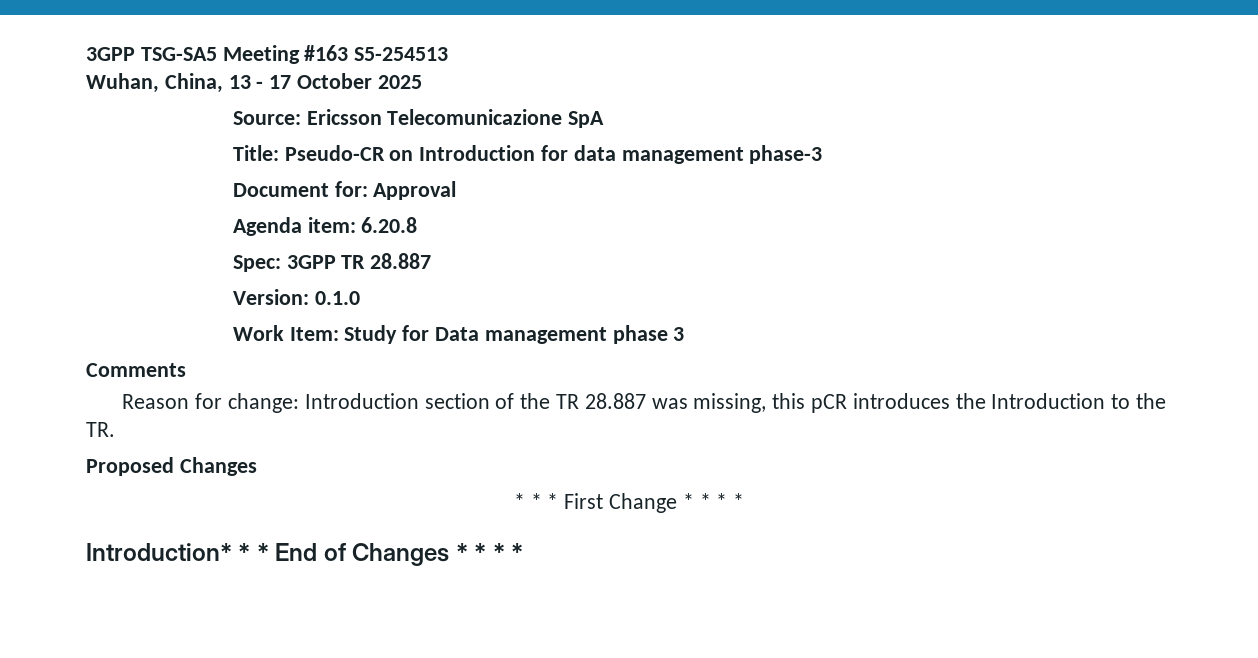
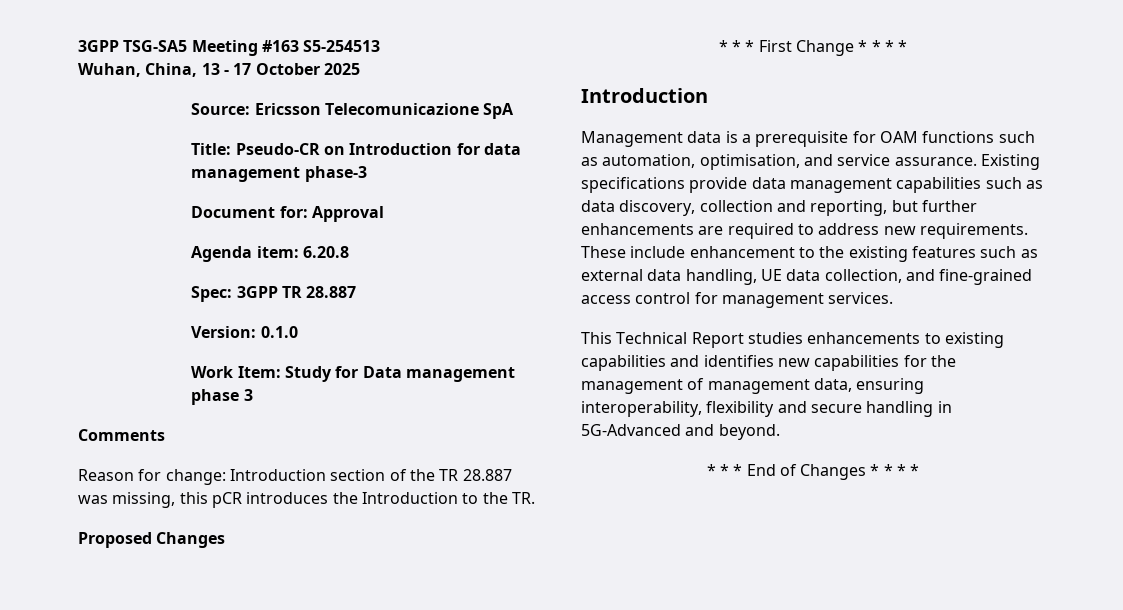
  * * * First Change * * * *
- Introduction* * * End of Changes * * * *
+ Introduction
+ Management data is a prerequisite for OAM functions such as automation, optimisation, and service assurance. Existing specifications provide data management capabilities such as data discovery, collection and reporting, but further enhancements are required to address new requirements. These include enhancement to the existing features such as external data handling, UE data collection, and fine-grained access control for management services.
+ This Technical Report studies enhancements to existing capabilities and identifies new capabilities for the management of management data, ensuring interoperability, flexibility and secure handling in 5G-Advanced and beyond.
+ * * * End of Changes * * * *

